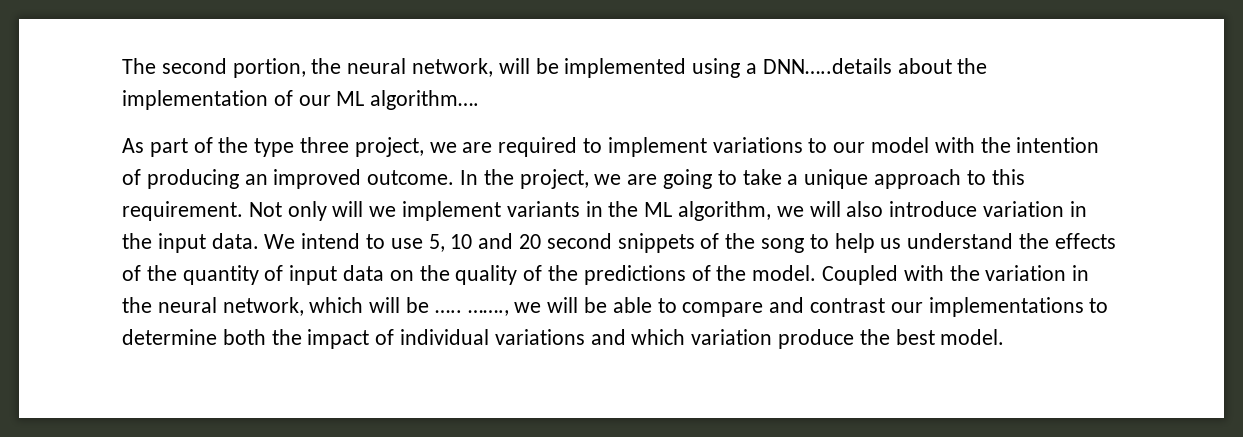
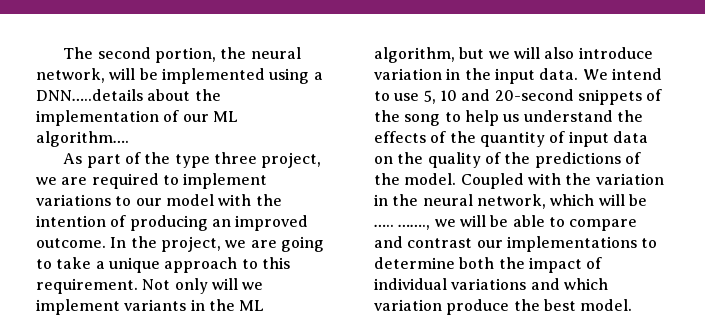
- Not only will we implement variants in the ML algorithm, we will also introduce variation in the input data.
+ Not only will we implement variants in the ML algorithm, but we will also introduce variation in the input data.
- We intend to use 5, 10 and 20 second snippets of the song to help us understand the effects of the quantity of input data on the quality of the predictions of the model.
+ We intend to use 5, 10 and 20-second snippets of the song to help us understand the effects of the quantity of input data on the quality of the predictions of the model.

